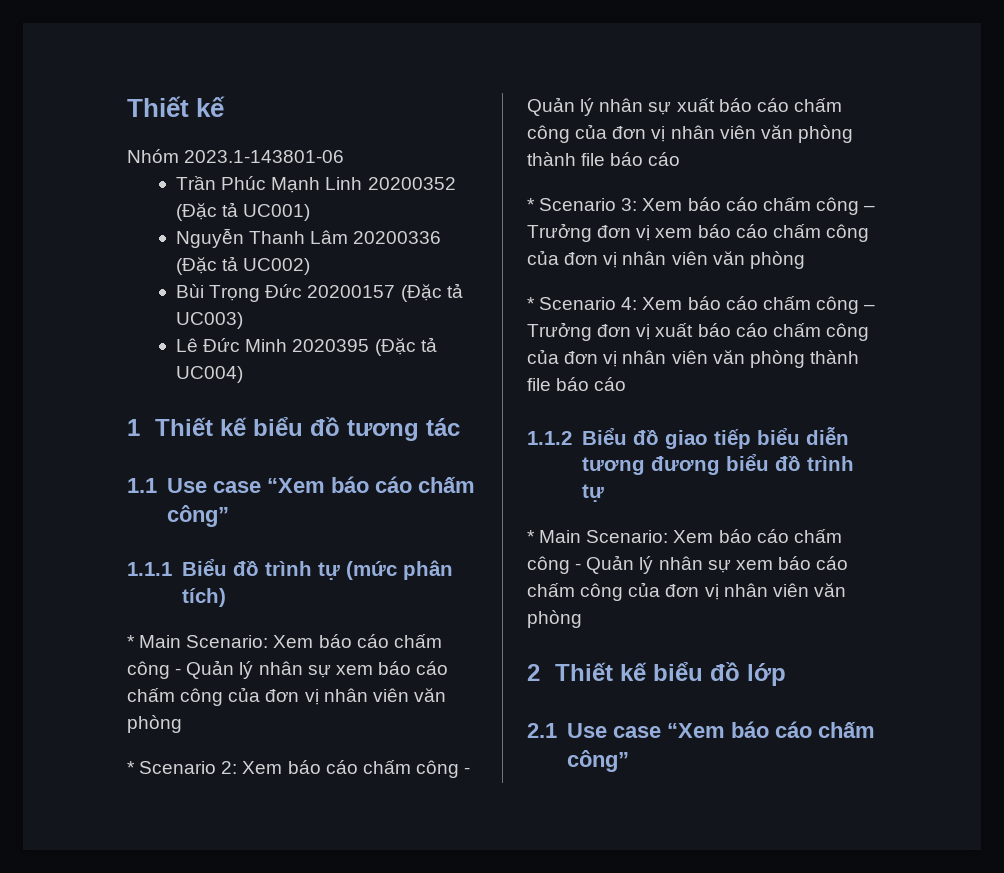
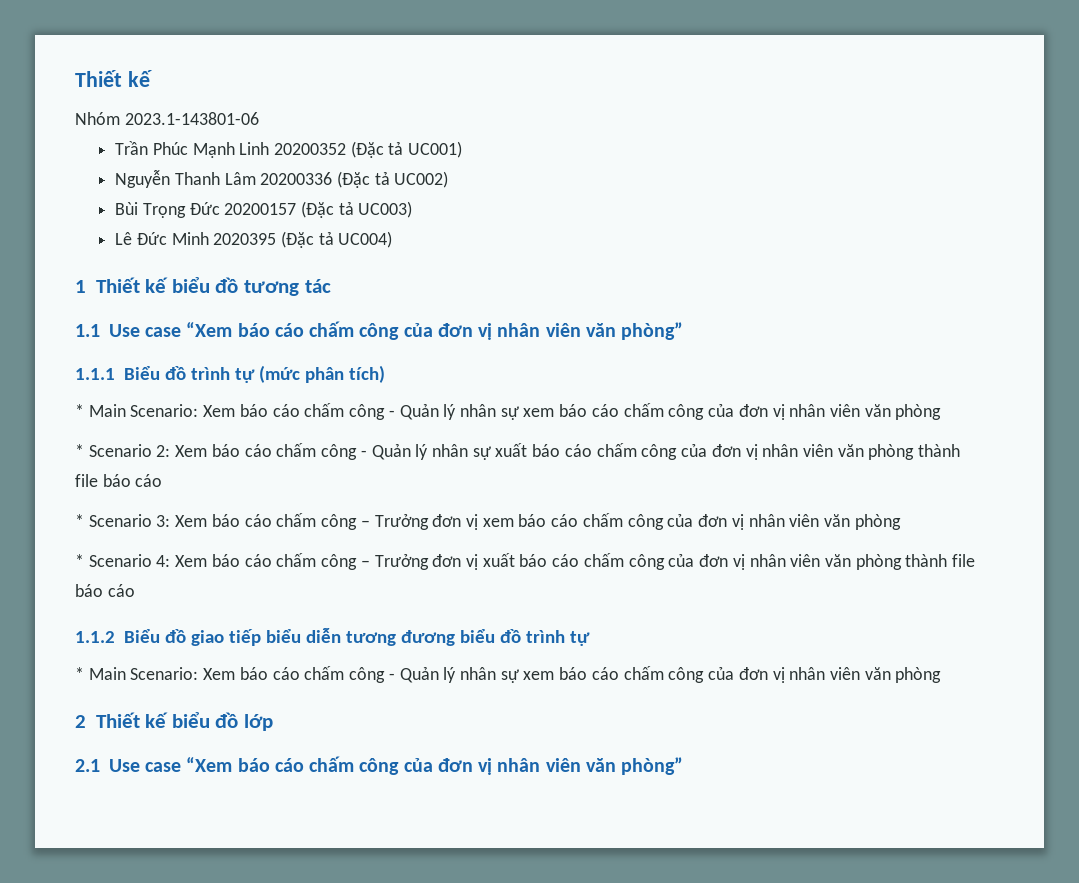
- 1.1 Use case “Xem báo cáo chấm công”
+ 1.1 Use case “Xem báo cáo chấm công của đơn vị nhân viên văn phòng”
- 2.1 Use case “Xem báo cáo chấm công”
+ 2.1 Use case “Xem báo cáo chấm công của đơn vị nhân viên văn phòng”

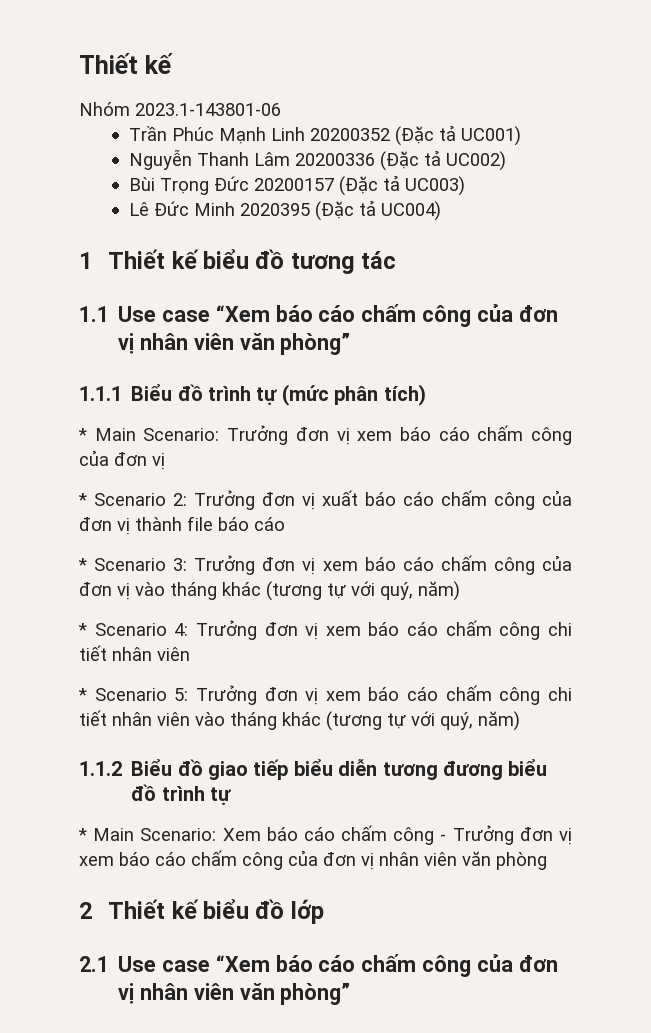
  1.1.1 Biểu đồ trình tự (mức phân tích)
- * Main Scenario: Xem báo cáo chấm công - Quản lý nhân sự xem báo cáo chấm công của đơn vị nhân viên văn phòng
- * Scenario 2: Xem báo cáo chấm công - Quản lý nhân sự xuất báo cáo chấm công của đơn vị nhân viên văn phòng thành file báo cáo
- * Scenario 3: Xem báo cáo chấm công – Trưởng đơn vị xem báo cáo chấm công của đơn vị nhân viên văn phòng
- * Scenario 4: Xem báo cáo chấm công – Trưởng đơn vị xuất báo cáo chấm công của đơn vị nhân viên văn phòng thành file báo cáo
+ * Main Scenario: Trưởng đơn vị xem báo cáo chấm công của đơn vị
+ * Scenario 2: Trưởng đơn vị xuất báo cáo chấm công của đơn vị thành file báo cáo
+ * Scenario 3: Trưởng đơn vị xem báo cáo chấm công của đơn vị vào tháng khác (tương tự với quý, năm)
+ * Scenario 4: Trưởng đơn vị xem báo cáo chấm công chi tiết nhân viên
+ * Scenario 5: Trưởng đơn vị xem báo cáo chấm công chi tiết nhân viên vào tháng khác (tương tự với quý, năm)
  1.1.2 Biểu đồ giao tiếp biểu diễn tương đương biểu đồ trình tự
- * Main Scenario: Xem báo cáo chấm công - Quản lý nhân sự xem báo cáo chấm công của đơn vị nhân viên văn phòng
+ * Main Scenario: Xem báo cáo chấm công - Trưởng đơn vị xem báo cáo chấm công của đơn vị nhân viên văn phòng

